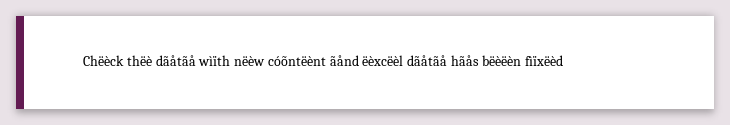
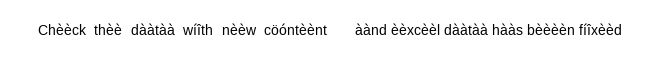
- Chëèck thëè dãåtãå wìïth nëèw cóõntëènt ãånd ëèxcëèl dãåtãå hãås bëèëèn fìïxëèd
+ Chèèck thèè dààtàà wíîth nèèw cöóntèènt àànd èèxcèèl dààtàà hààs bèèèèn fíîxèèd

